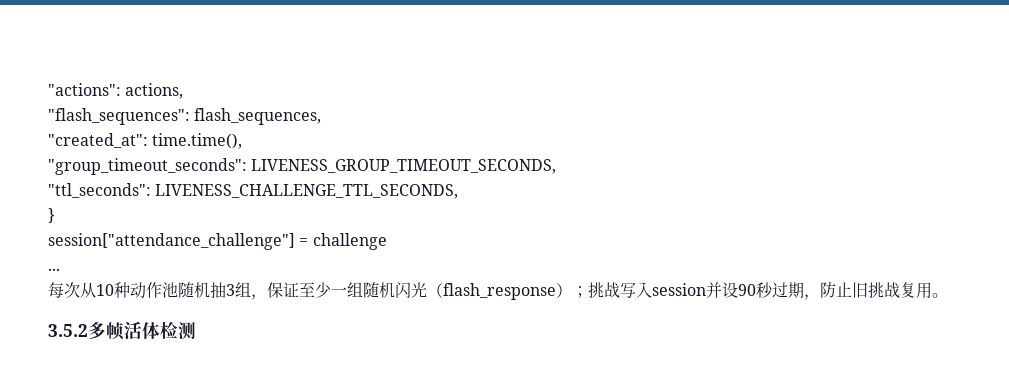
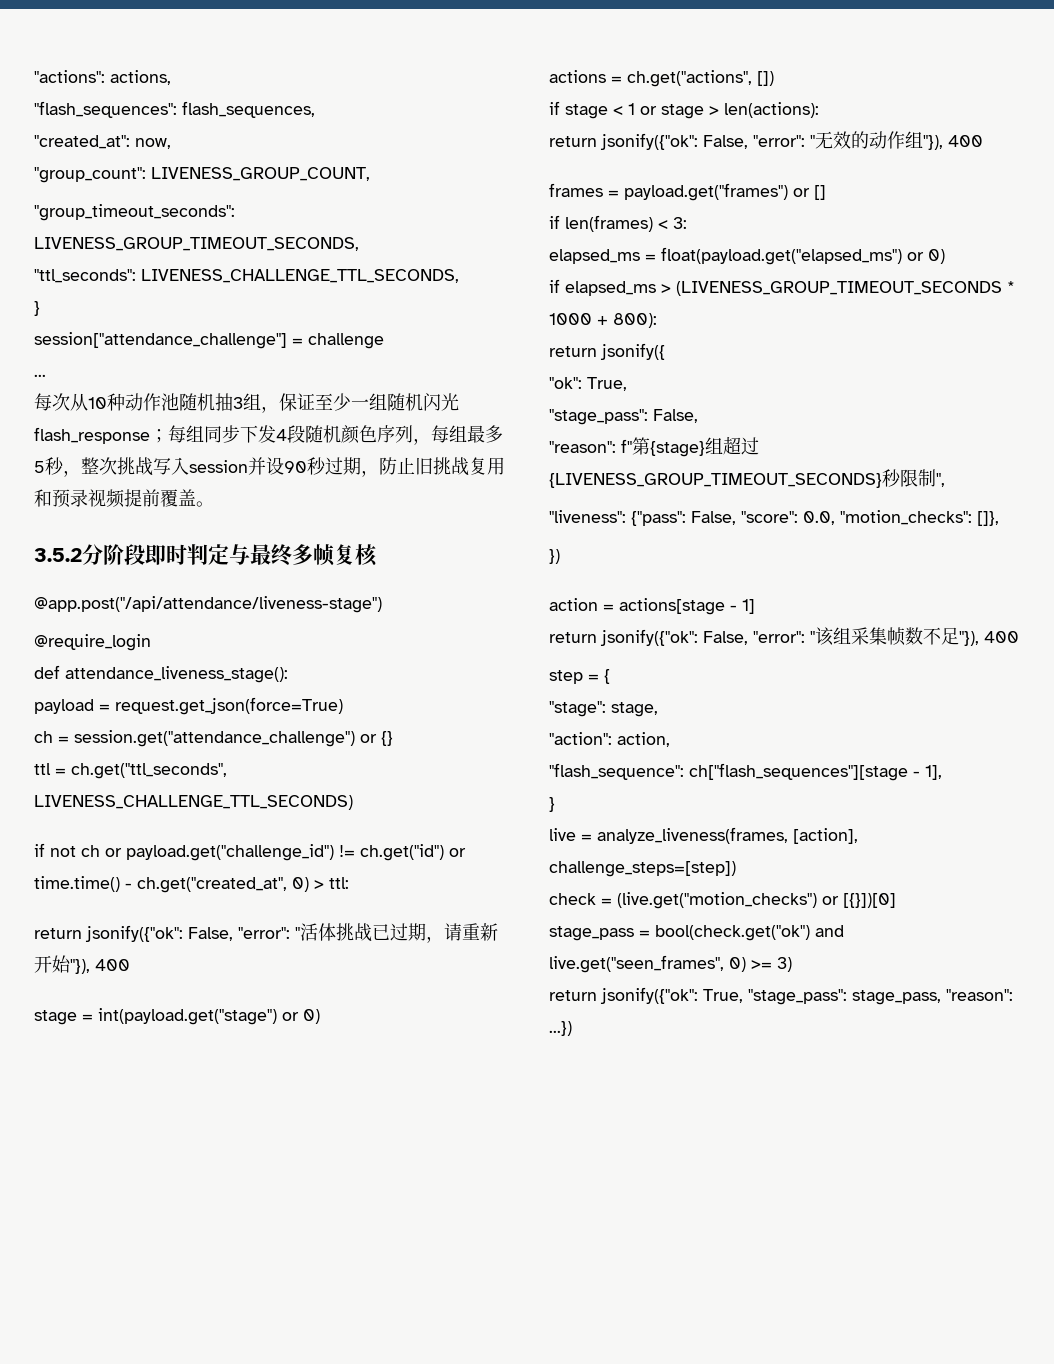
- "created_at": time.time(),
+ "created_at": now,
+ "group_count": LIVENESS_GROUP_COUNT,
- 每次从10种动作池随机抽3组，保证至少一组随机闪光（flash_response）；挑战写入session并设90秒过期，防止旧挑战复用。
- 3.5.2多帧活体检测
+ 每次从10种动作池随机抽3组，保证至少一组随机闪光flash_response；每组同步下发4段随机颜色序列，每组最多5秒，整次挑战写入session并设90秒过期，防止旧挑战复用和预录视频提前覆盖。
+ 3.5.2分阶段即时判定与最终多帧复核
+ @app.post("/api/attendance/liveness-stage")
+ @require_login
+ def attendance_liveness_stage():
+ payload = request.get_json(force=True)
+ ch = session.get("attendance_challenge") or {}
+ ttl = ch.get("ttl_seconds", LIVENESS_CHALLENGE_TTL_SECONDS)
+ if not ch or payload.get("challenge_id") != ch.get("id") or time.time() - ch.get("created_at", 0) > ttl:
+ return jsonify({"ok": False, "error": "活体挑战已过期，请重新开始"}), 400
+ stage = int(payload.get("stage") or 0)
+ actions = ch.get("actions", [])
+ if stage < 1 or stage > len(actions):
+ return jsonify({"ok": False, "error": "无效的动作组"}), 400
+ frames = payload.get("frames") or []
+ if len(frames) < 3:
+ elapsed_ms = float(payload.get("elapsed_ms") or 0)
+ if elapsed_ms > (LIVENESS_GROUP_TIMEOUT_SECONDS * 1000 + 800):
+ return jsonify({
+ "ok": True,
+ "stage_pass": False,
+ "reason": f"第{stage}组超过{LIVENESS_GROUP_TIMEOUT_SECONDS}秒限制",
+ "liveness": {"pass": False, "score": 0.0, "motion_checks": []},
+ })
+ action = actions[stage - 1]
+ return jsonify({"ok": False, "error": "该组采集帧数不足"}), 400
+ step = {
+ "stage": stage,
+ "action": action,
+ "flash_sequence": ch["flash_sequences"][stage - 1],
+ }
+ live = analyze_liveness(frames, [action], challenge_steps=[step])
+ check = (live.get("motion_checks") or [{}])[0]
+ stage_pass = bool(check.get("ok") and live.get("seen_frames", 0) >= 3)
+ return jsonify({"ok": True, "stage_pass": stage_pass, "reason": ...})

